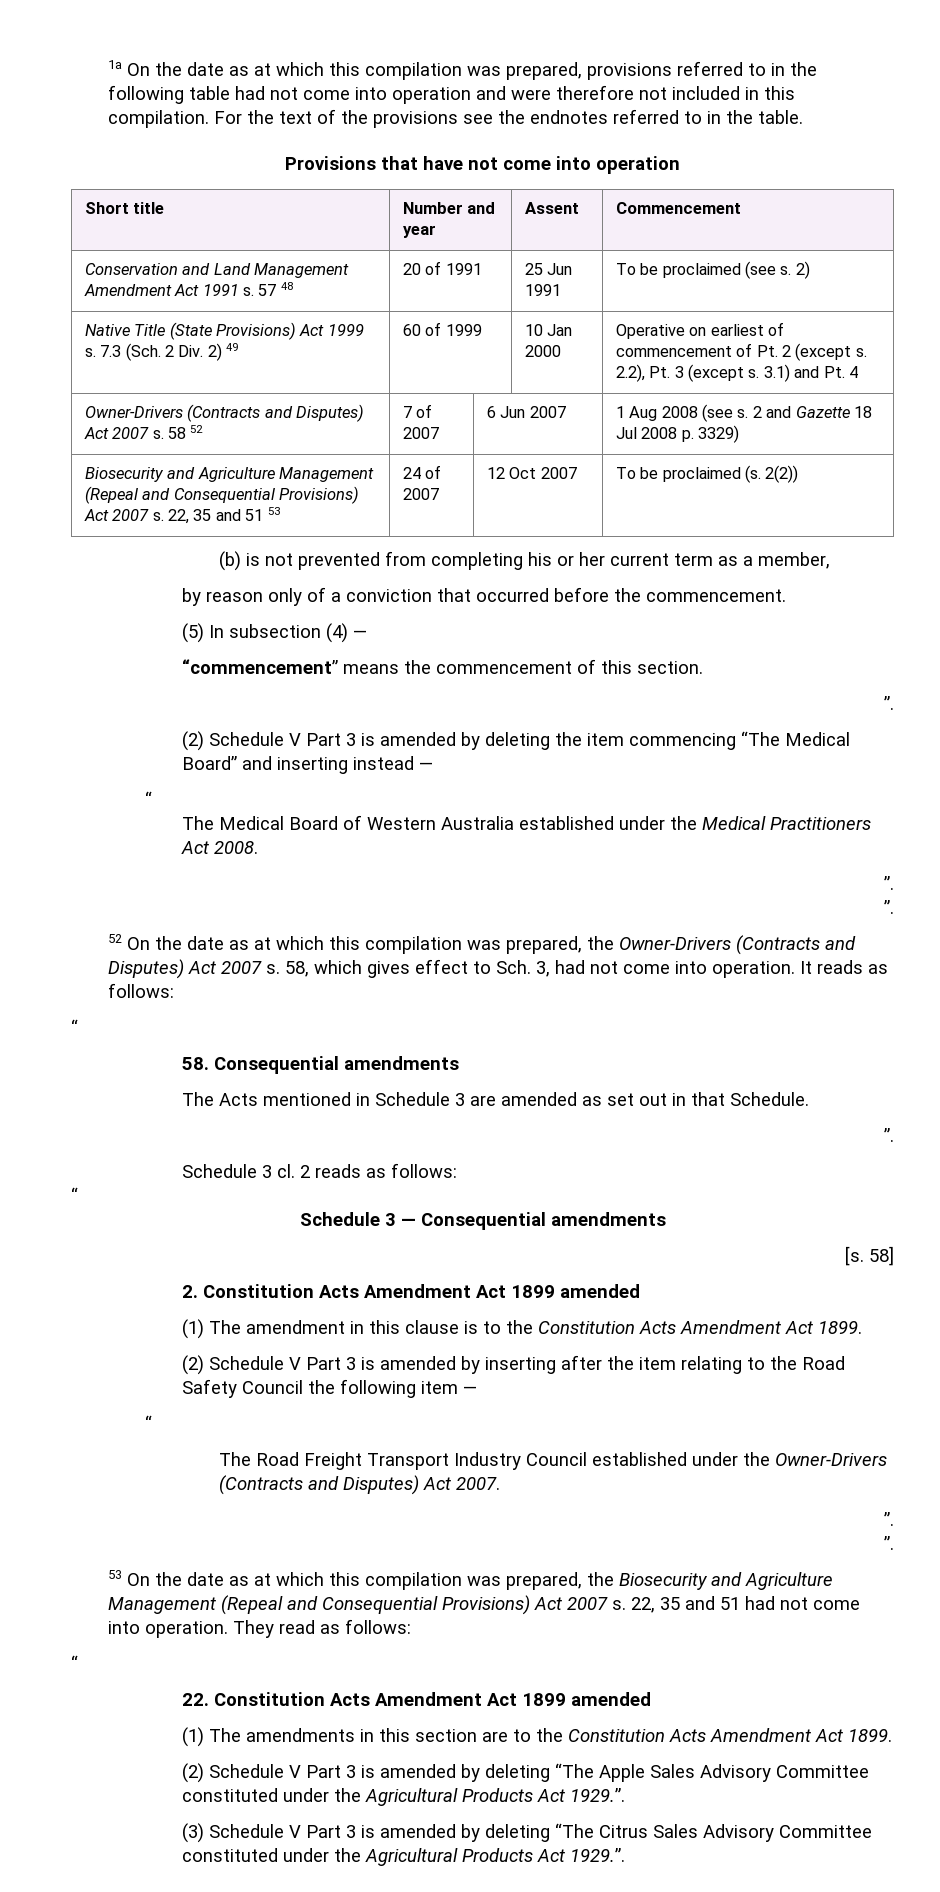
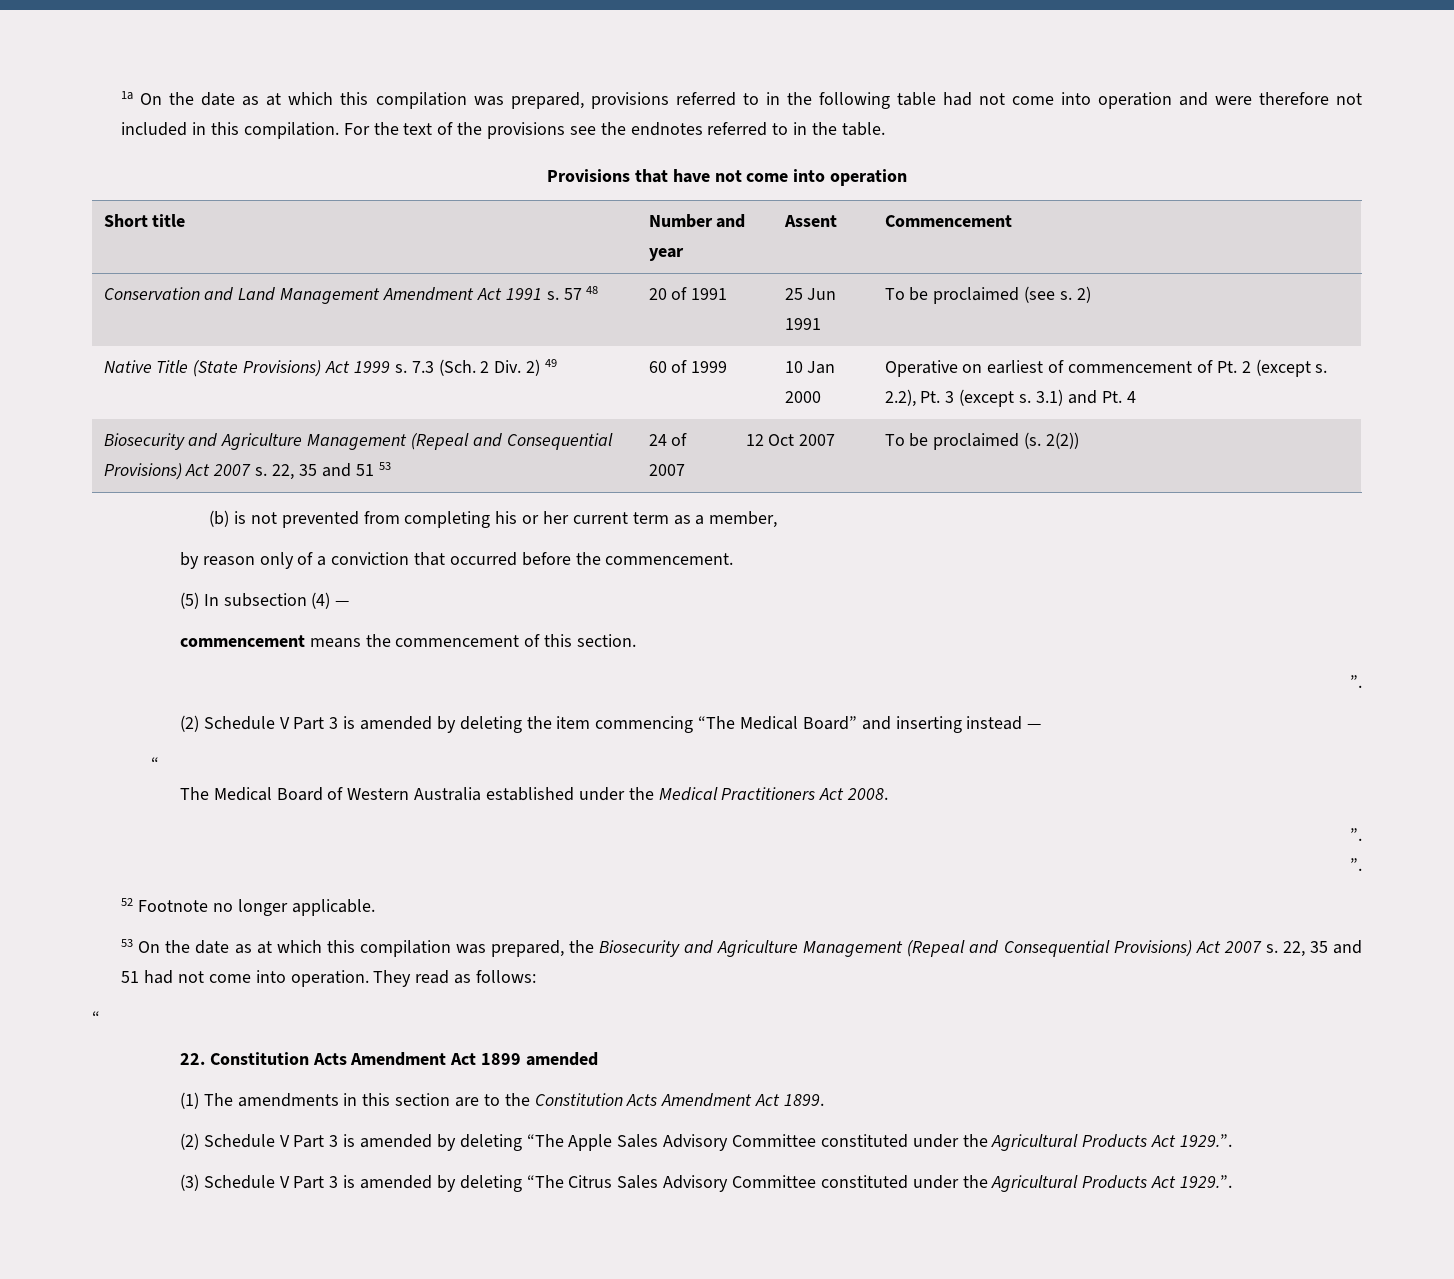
- Owner-Drivers (Contracts and Disputes) Act 2007 s. 58 52 | 7 of 2007 | 6 Jun 2007 | 1 Aug 2008 (see s. 2 and Gazette 18 Jul 2008 p. 3329)
- “commencement” means the commencement of this section.
+ commencement means the commencement of this section.
- 52 On the date as at which this compilation was prepared, the Owner-Drivers (Contracts and Disputes) Act 2007 s. 58, which gives effect to Sch. 3, had not come into operation. It reads as follows:
- “
- 58. Consequential amendments
- The Acts mentioned in Schedule 3 are amended as set out in that Schedule.
- ”.
- Schedule 3 cl. 2 reads as follows:
- “
- Schedule 3 — Consequential amendments
- [s. 58]
- 2. Constitution Acts Amendment Act 1899 amended
- (1) The amendment in this clause is to the Constitution Acts Amendment Act 1899.
- (2) Schedule V Part 3 is amended by inserting after the item relating to the Road Safety Council the following item —
- “
- The Road Freight Transport Industry Council established under the Owner-Drivers (Contracts and Disputes) Act 2007.
- ”.
- ”.
+ 52 Footnote no longer applicable.

